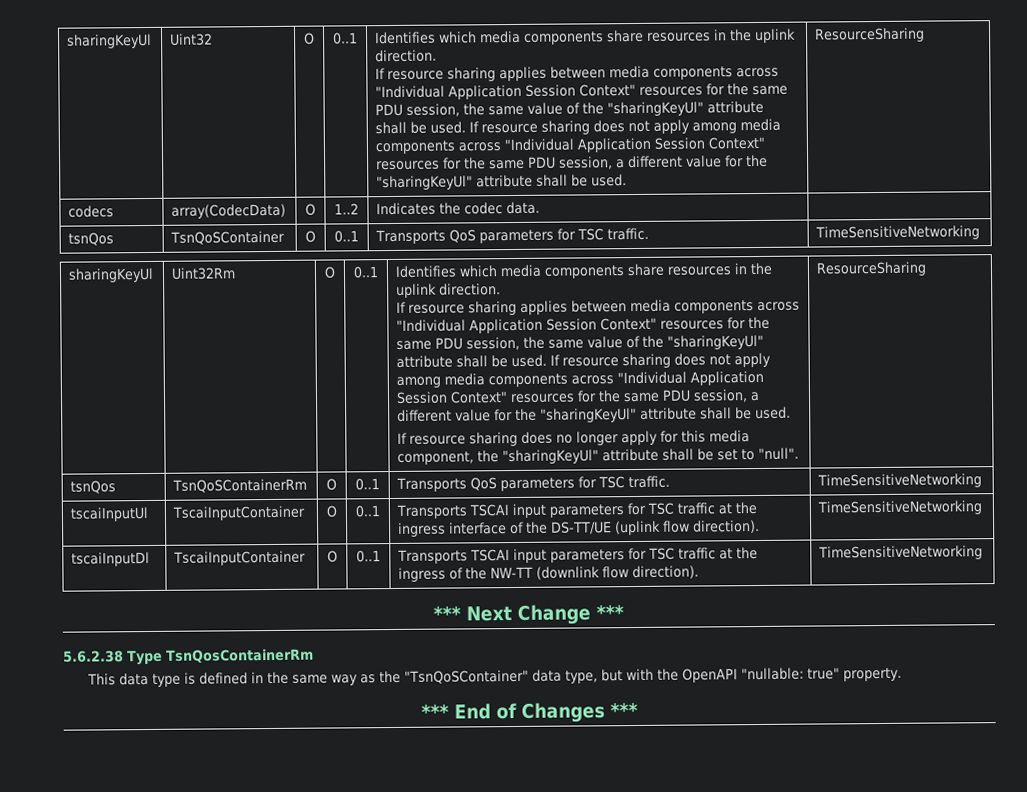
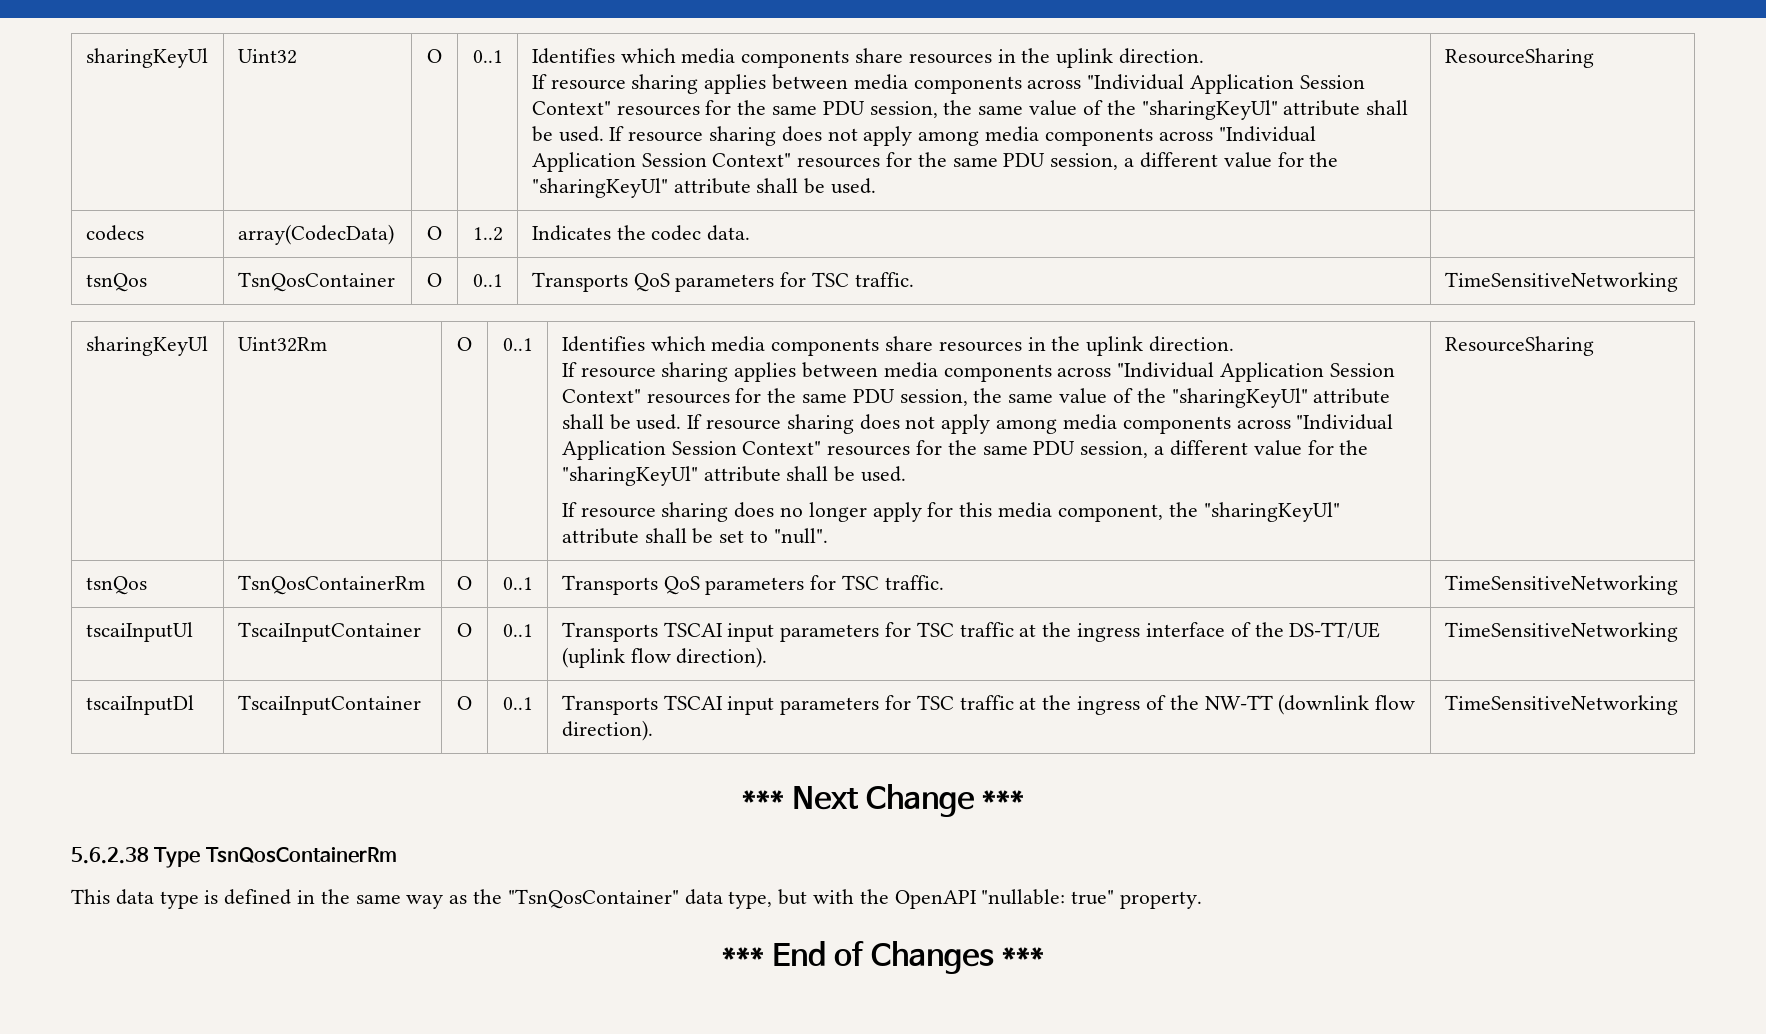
- tsnQos | TsnQoSContainer | O | 0..1 | Transports QoS parameters for TSC traffic. | TimeSensitiveNetworking
+ tsnQos | TsnQosContainer | O | 0..1 | Transports QoS parameters for TSC traffic. | TimeSensitiveNetworking
- tsnQos | TsnQoSContainerRm | O | 0..1 | Transports QoS parameters for TSC traffic. | TimeSensitiveNetworking
+ tsnQos | TsnQosContainerRm | O | 0..1 | Transports QoS parameters for TSC traffic. | TimeSensitiveNetworking
- This data type is defined in the same way as the "TsnQoSContainer" data type, but with the OpenAPI "nullable: true" property.
+ This data type is defined in the same way as the "TsnQosContainer" data type, but with the OpenAPI "nullable: true" property.

